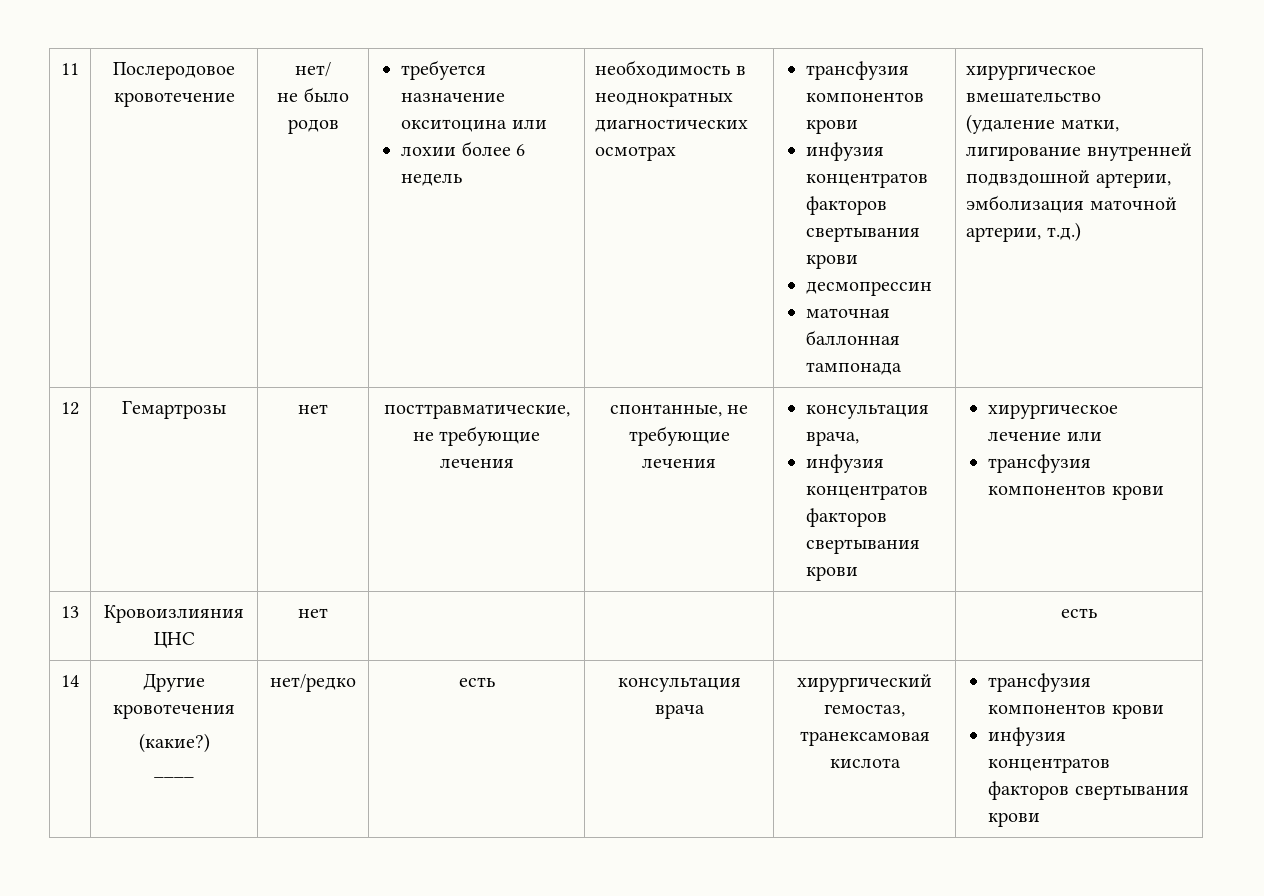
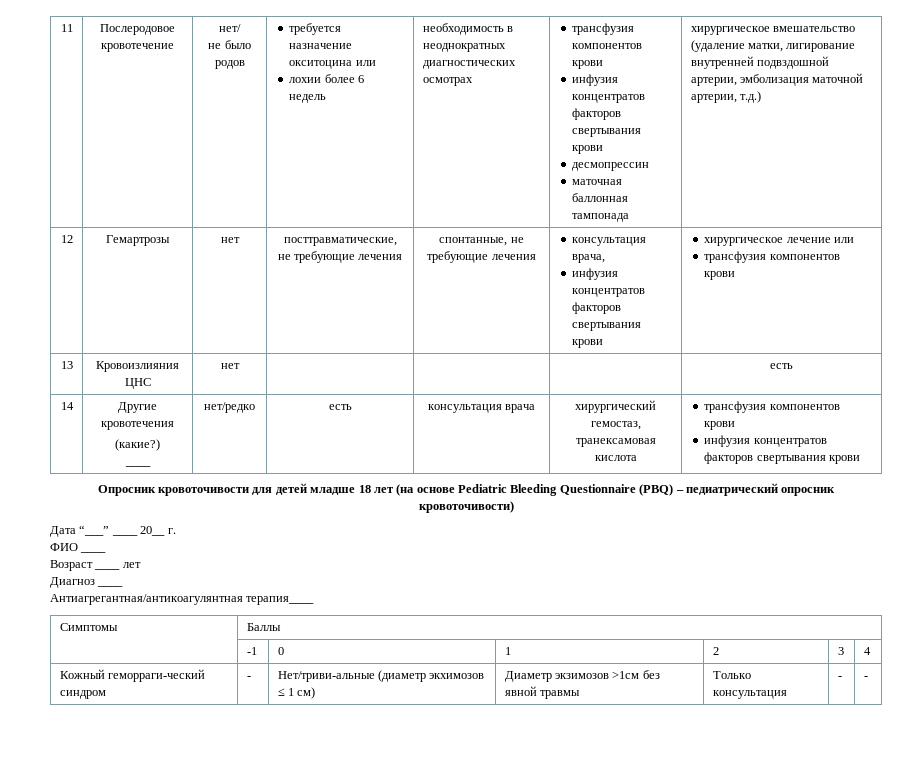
+ Опросник кровоточивости для детей младше 18 лет (на основе Pediatric Bleeding Questionnaire (PBQ) – педиатрический опросник кровоточивости)
+ Дата “___” ____ 20__ г.
+ ФИО ____
+ Возраст ____ лет
+ Диагноз ____
+ Антиагрегантная/антикоагулянтная терапия____
+ Симптомы | Баллы
+ | -1 | 0 | 1 | 2 | 3 | 4
+ Кожный геморраги-ческий синдром | - | Нет/триви-альные (диаметр экхимозов ≤ 1 см) | Диаметр экзимозов >1см без явной травмы | Только консультация | - | -

